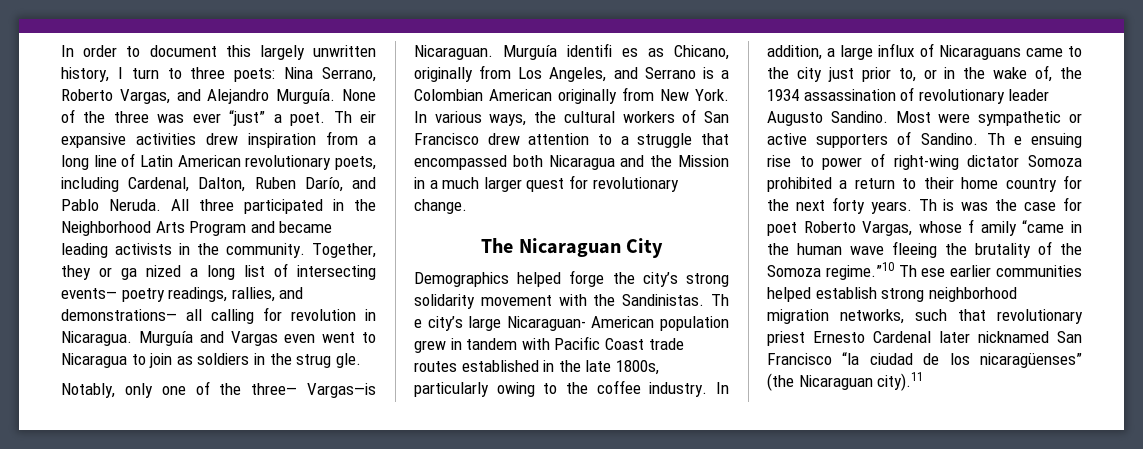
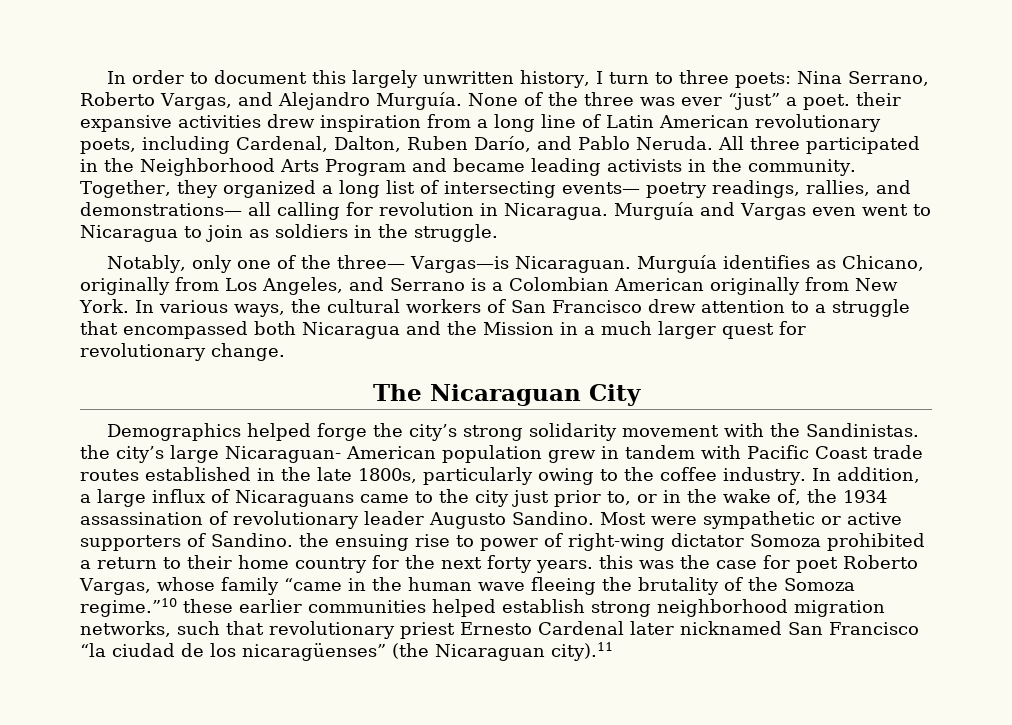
- None of the three was ever “just” a poet. Th eir expansive activities drew inspiration from a long line of Latin American revolutionary poets, including Cardenal, Dalton, Ruben Darío, and Pablo Neruda.
+ None of the three was ever “just” a poet. their expansive activities drew inspiration from a long line of Latin American revolutionary poets, including Cardenal, Dalton, Ruben Darío, and Pablo Neruda.
- Together, they or ga nized a long list of intersecting events— poetry readings, rallies, and demonstrations— all calling for revolution in Nicaragua.
+ Together, they organized a long list of intersecting events— poetry readings, rallies, and demonstrations— all calling for revolution in Nicaragua.
- Murguía and Vargas even went to Nicaragua to join as soldiers in the strug gle.
+ Murguía and Vargas even went to Nicaragua to join as soldiers in the struggle.
- Murguía identifi es as Chicano, originally from Los Angeles, and Serrano is a Colombian American originally from New York.
+ Murguía identifies as Chicano, originally from Los Angeles, and Serrano is a Colombian American originally from New York.
- Demographics helped forge the city’s strong solidarity movement with the Sandinistas. Th e city’s large Nicaraguan- American population grew in tandem with Pacific Coast trade routes established in the late 1800s, particularly owing to the coffee industry.
+ Demographics helped forge the city’s strong solidarity movement with the Sandinistas. the city’s large Nicaraguan- American population grew in tandem with Pacific Coast trade routes established in the late 1800s, particularly owing to the coffee industry.
- Most were sympathetic or active supporters of Sandino. Th e ensuing rise to power of right-wing dictator Somoza prohibited a return to their home country for the next forty years. Th is was the case for poet Roberto Vargas, whose f amily “came in the human wave fleeing the brutality of the Somoza regime.”10 Th ese earlier communities helped establish strong neighborhood migration networks, such that revolutionary priest Ernesto Cardenal later nicknamed San Francisco “la ciudad de los nicaragüenses” (the Nicaraguan city).11
+ Most were sympathetic or active supporters of Sandino. the ensuing rise to power of right-wing dictator Somoza prohibited a return to their home country for the next forty years. this was the case for poet Roberto Vargas, whose family “came in the human wave fleeing the brutality of the Somoza regime.”10 these earlier communities helped establish strong neighborhood migration networks, such that revolutionary priest Ernesto Cardenal later nicknamed San Francisco “la ciudad de los nicaragüenses” (the Nicaraguan city).11

